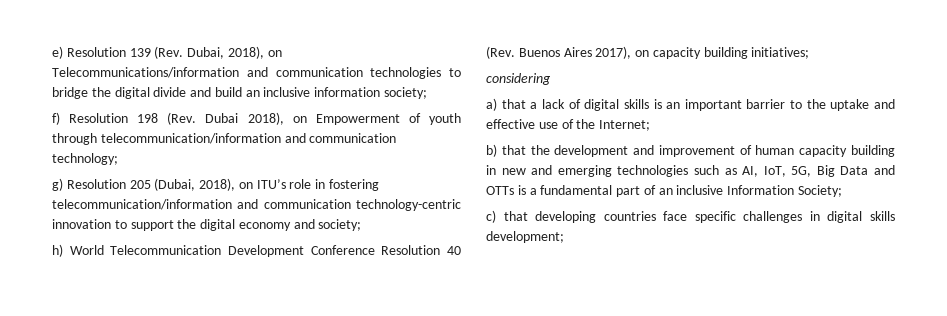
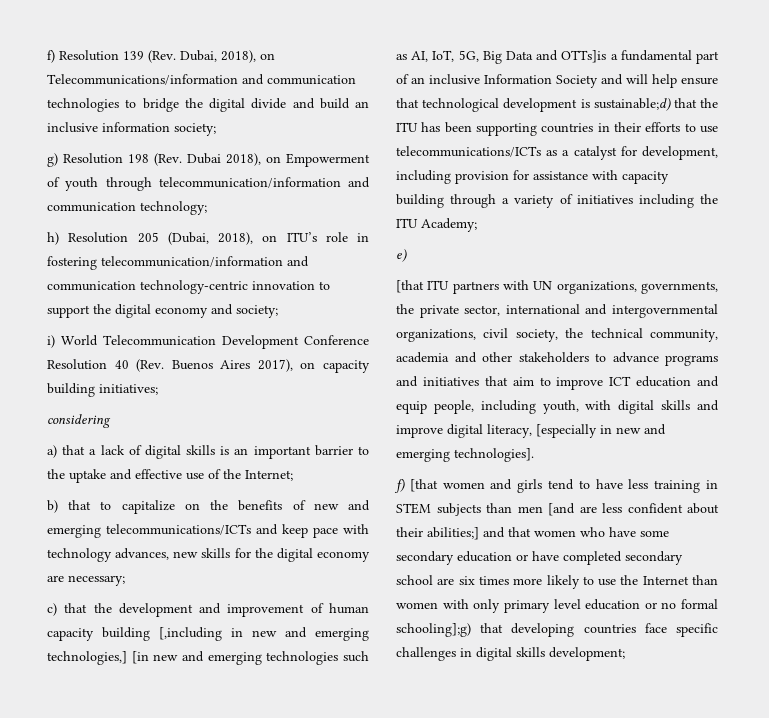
- e) Resolution 139 (Rev. Dubai, 2018), on Telecommunications/information and communication technologies to bridge the digital divide and build an inclusive information society;
+ f) Resolution 139 (Rev. Dubai, 2018), on Telecommunications/information and communication technologies to bridge the digital divide and build an inclusive information society;
- f) Resolution 198 (Rev. Dubai 2018), on Empowerment of youth through telecommunication/information and communication technology;
+ g) Resolution 198 (Rev. Dubai 2018), on Empowerment of youth through telecommunication/information and communication technology;
- g) Resolution 205 (Dubai, 2018), on ITU’s role in fostering telecommunication/information and communication technology-centric innovation to support the digital economy and society;
+ h) Resolution 205 (Dubai, 2018), on ITU’s role in fostering telecommunication/information and communication technology-centric innovation to support the digital economy and society;
- h) World Telecommunication Development Conference Resolution 40 (Rev. Buenos Aires 2017), on capacity building initiatives;
+ i) World Telecommunication Development Conference Resolution 40 (Rev. Buenos Aires 2017), on capacity building initiatives;
- b) that the development and improvement of human capacity building in new and emerging technologies such as AI, IoT, 5G, Big Data and OTTs is a fundamental part of an inclusive Information Society;
- c) that developing countries face specific challenges in digital skills development;
+ b) that to capitalize on the benefits of new and emerging telecommunications/ICTs and keep pace with technology advances, new skills for the digital economy are necessary;
+ c) that the development and improvement of human capacity building [,including in new and emerging technologies,] [in new and emerging technologies such as AI, IoT, 5G, Big Data and OTTs]is a fundamental part of an inclusive Information Society and will help ensure that technological development is sustainable;d) that the ITU has been supporting countries in their efforts to use telecommunications/ICTs as a catalyst for development, including provision for assistance with capacity building through a variety of initiatives including the ITU Academy;
+ e)
+ [that ITU partners with UN organizations, governments, the private sector, international and intergovernmental organizations, civil society, the technical community, academia and other stakeholders to advance programs and initiatives that aim to improve ICT education and equip people, including youth, with digital skills and improve digital literacy, [especially in new and emerging technologies].
+ f) [that women and girls tend to have less training in STEM subjects than men [and are less confident about their abilities;] and that women who have some secondary education or have completed secondary school are six times more likely to use the Internet than women with only primary level education or no formal schooling];g) that developing countries face specific challenges in digital skills development;

